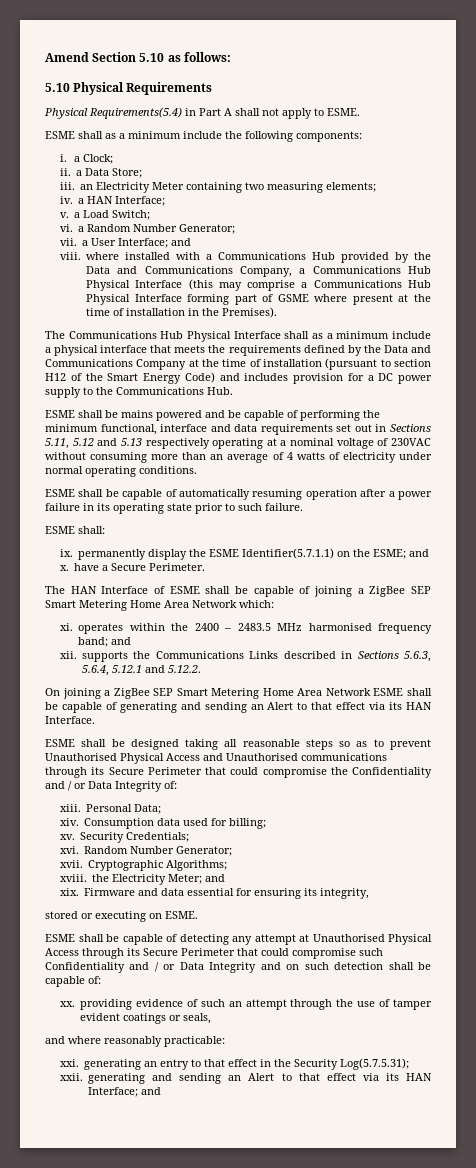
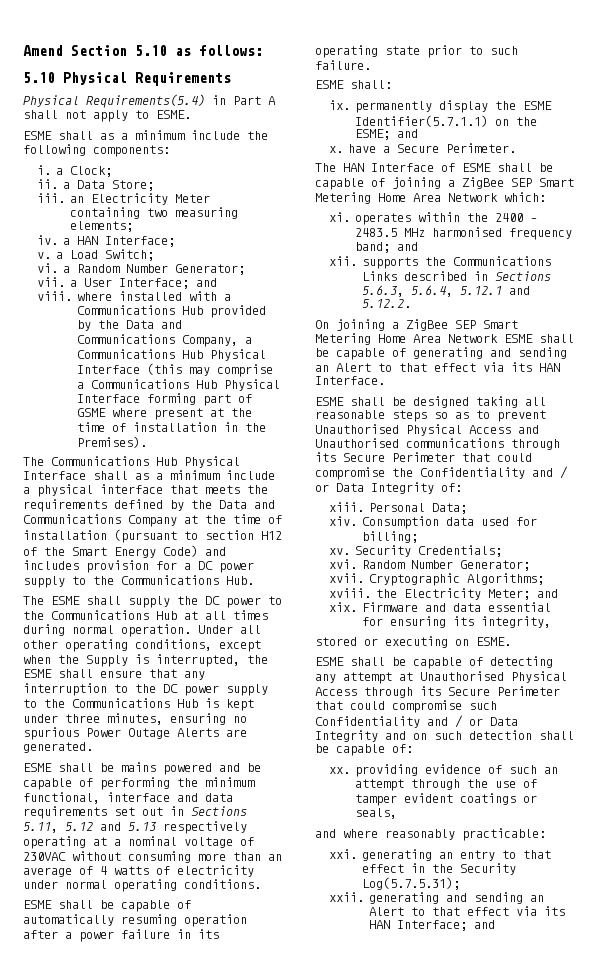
+ The ESME shall supply the DC power to the Communications Hub at all times during normal operation. Under all other operating conditions, except when the Supply is interrupted, the ESME shall ensure that any interruption to the DC power supply to the Communications Hub is kept under three minutes, ensuring no spurious Power Outage Alerts are generated.

